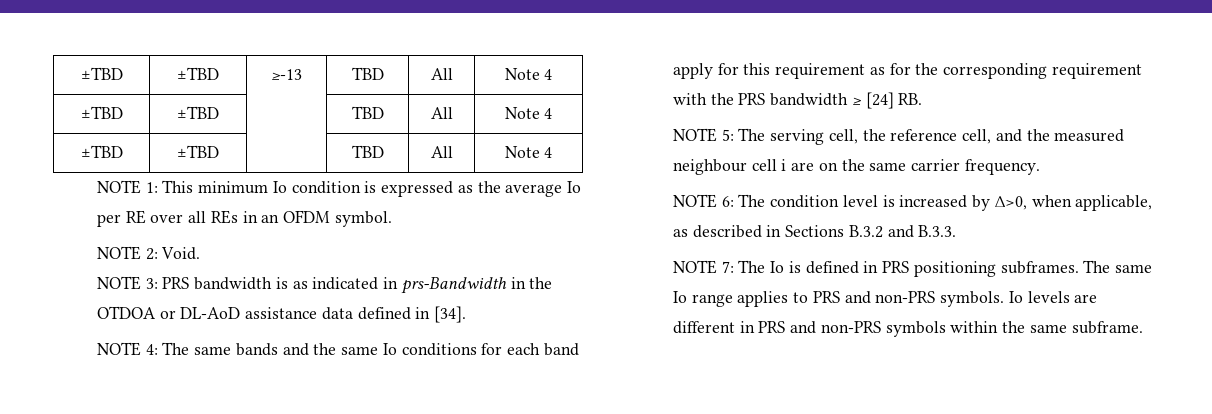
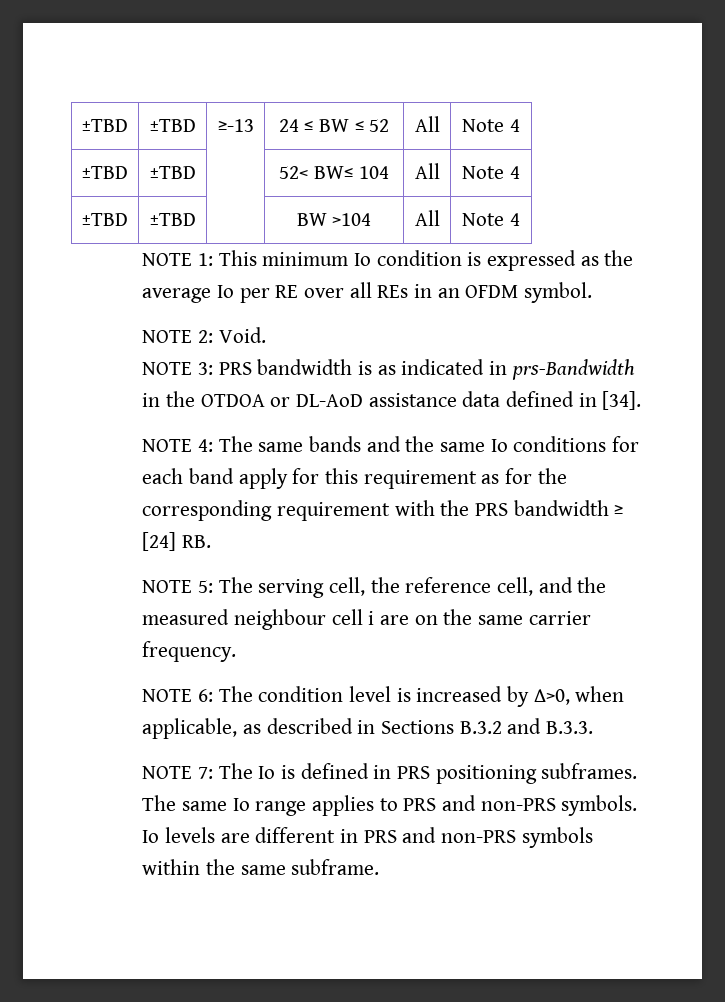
- ±TBD | ±TBD | ≥-13 | TBD | All | Note 4
- ±TBD | ±TBD | | TBD | All | Note 4
- ±TBD | ±TBD | | TBD | All | Note 4
+ ±TBD | ±TBD | ≥-13 | 24 ≤ BW ≤ 52 | All | Note 4
+ ±TBD | ±TBD | | 52< BW≤ 104 | All | Note 4
+ ±TBD | ±TBD | | BW >104 | All | Note 4

